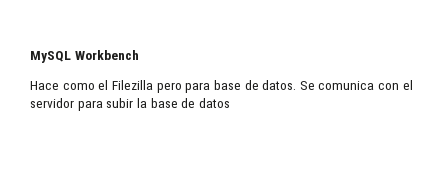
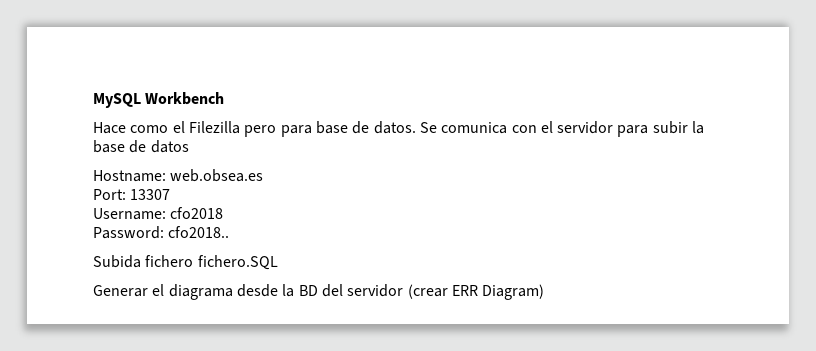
+ Hostname: web.obsea.es
+ Port: 13307
+ Username: cfo2018
+ Password: cfo2018..
+ Subida fichero fichero.SQL
+ Generar el diagrama desde la BD del servidor (crear ERR Diagram)

